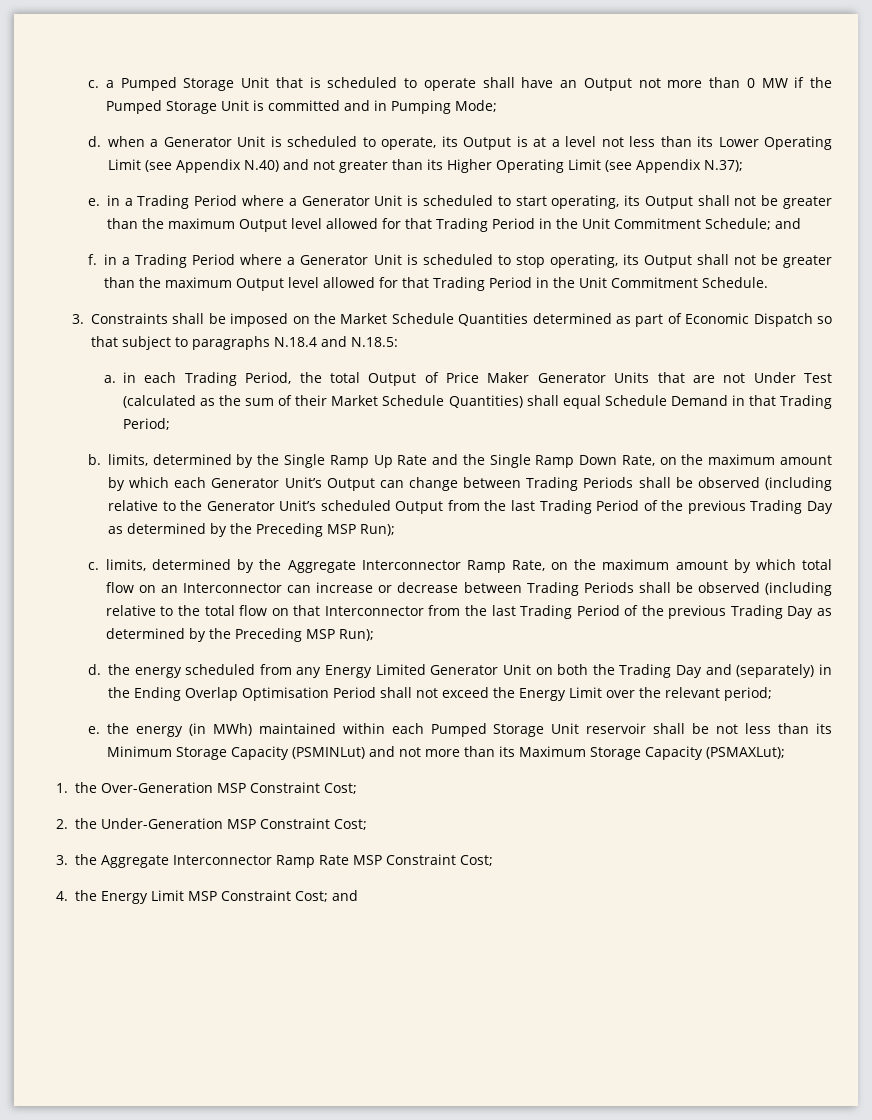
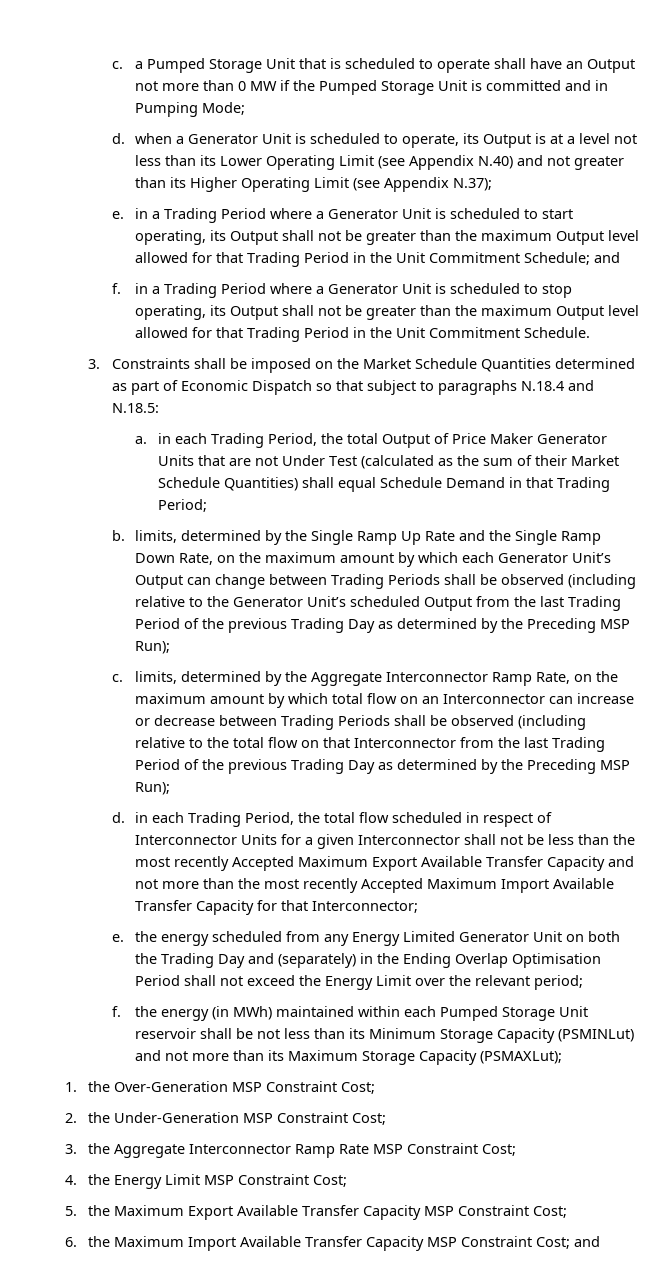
- d. the energy scheduled from any Energy Limited Generator Unit on both the Trading Day and (separately) in the Ending Overlap Optimisation Period shall not exceed the Energy Limit over the relevant period;
+ d. in each Trading Period, the total flow scheduled in respect of Interconnector Units for a given Interconnector shall not be less than the most recently Accepted Maximum Export Available Transfer Capacity and not more than the most recently Accepted Maximum Import Available Transfer Capacity for that Interconnector;
+ e. the energy scheduled from any Energy Limited Generator Unit on both the Trading Day and (separately) in the Ending Overlap Optimisation Period shall not exceed the Energy Limit over the relevant period;
- e. the energy (in MWh) maintained within each Pumped Storage Unit reservoir shall be not less than its Minimum Storage Capacity (PSMINLut) and not more than its Maximum Storage Capacity (PSMAXLut);
+ f. the energy (in MWh) maintained within each Pumped Storage Unit reservoir shall be not less than its Minimum Storage Capacity (PSMINLut) and not more than its Maximum Storage Capacity (PSMAXLut);
- 4. the Energy Limit MSP Constraint Cost; and
+ 4. the Energy Limit MSP Constraint Cost;
+ 5. the Maximum Export Available Transfer Capacity MSP Constraint Cost;
+ 6. the Maximum Import Available Transfer Capacity MSP Constraint Cost; and

